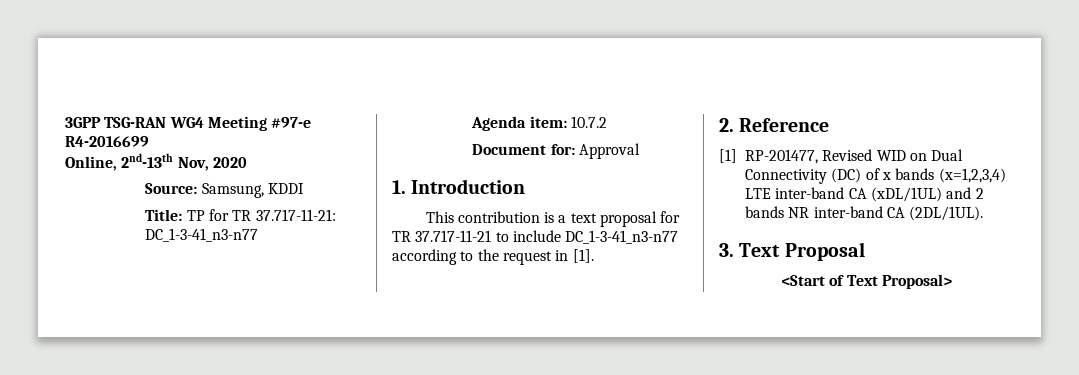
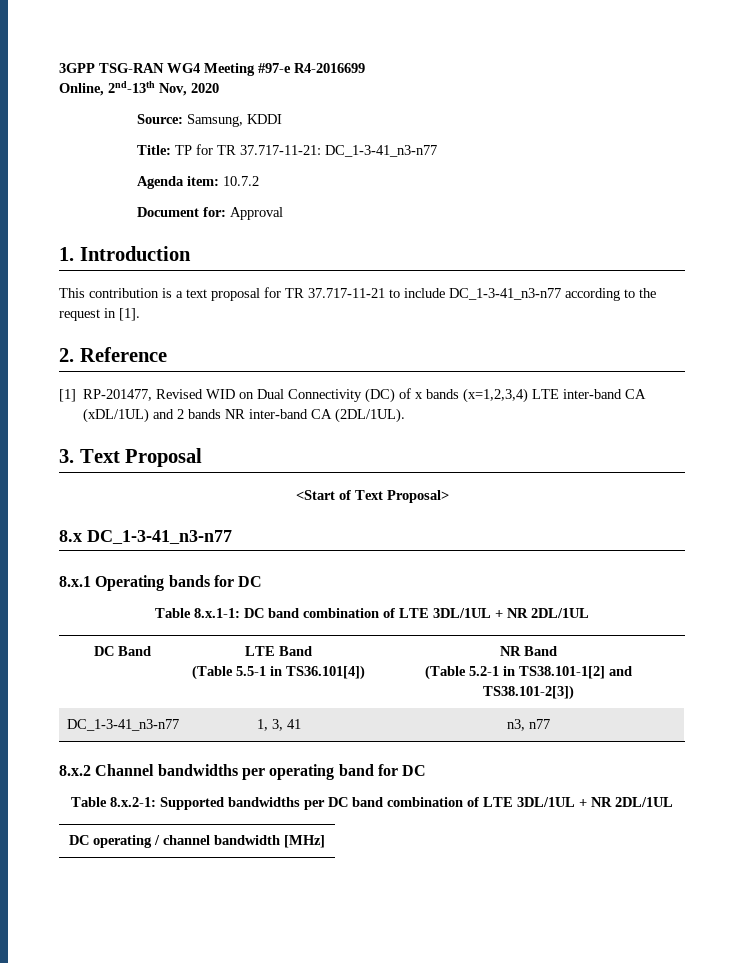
+ 8.x DC_1-3-41_n3-n77
+ 8.x.1 Operating bands for DC
+ Table 8.x.1-1: DC band combination of LTE 3DL/1UL + NR 2DL/1UL
+ DC Band | LTE Band
+ (Table 5.5-1 in TS36.101[4]) | NR Band
+ (Table 5.2-1 in TS38.101-1[2] and TS38.101-2[3])
+ DC_1-3-41_n3-n77 | 1, 3, 41 | n3, n77
+ 8.x.2 Channel bandwidths per operating band for DC
+ Table 8.x.2-1: Supported bandwidths per DC band combination of LTE 3DL/1UL + NR 2DL/1UL
+ DC operating / channel bandwidth [MHz]

